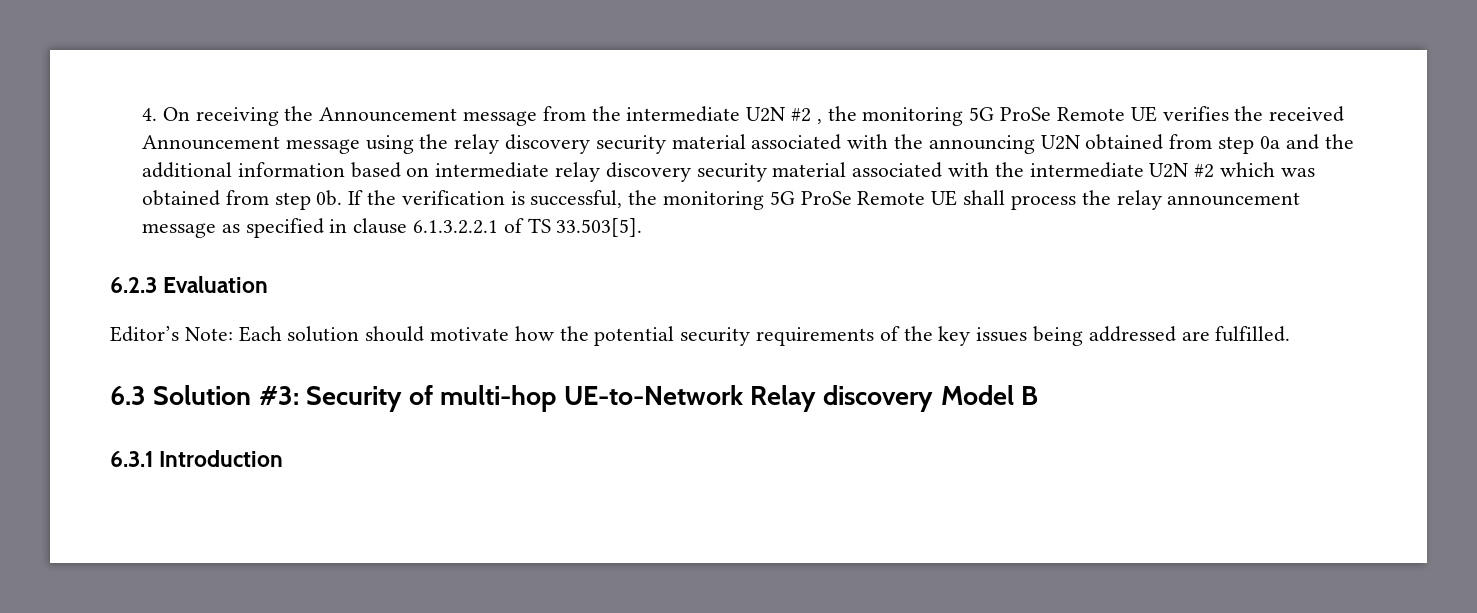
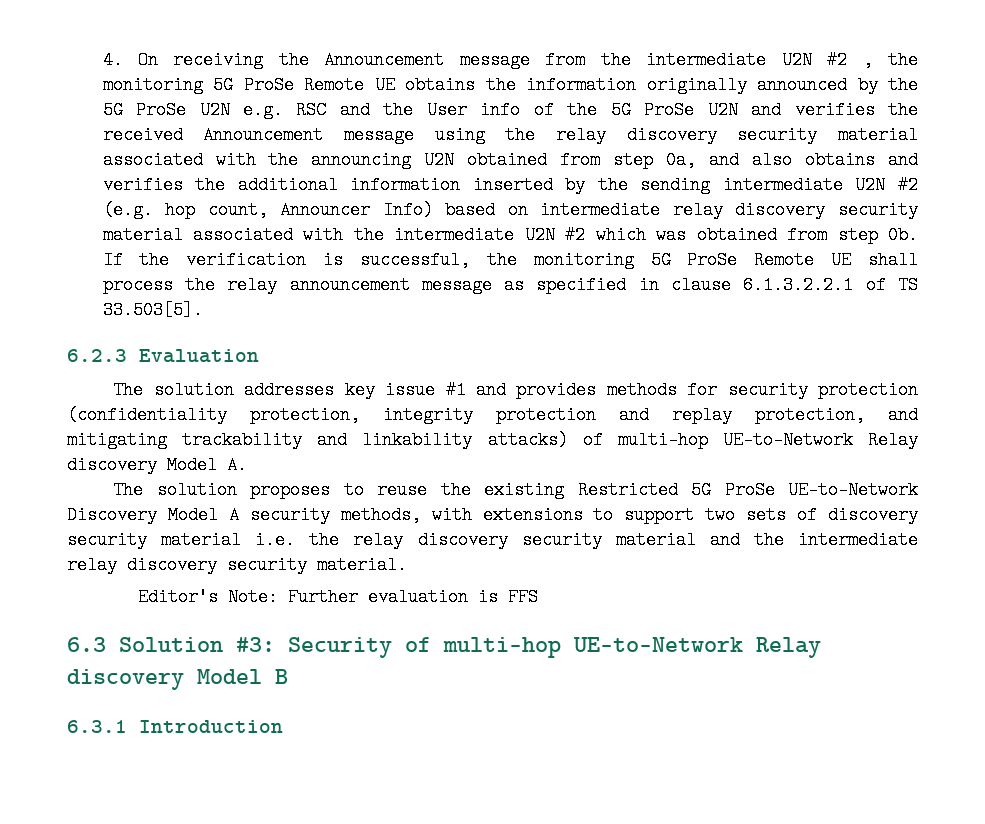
- 4. On receiving the Announcement message from the intermediate U2N #2 , the monitoring 5G ProSe Remote UE verifies the received Announcement message using the relay discovery security material associated with the announcing U2N obtained from step 0a and the additional information based on intermediate relay discovery security material associated with the intermediate U2N #2 which was obtained from step 0b.
+ 4. On receiving the Announcement message from the intermediate U2N #2 , the monitoring 5G ProSe Remote UE obtains the information originally announced by the 5G ProSe U2N e.g. RSC and the User info of the 5G ProSe U2N and verifies the received Announcement message using the relay discovery security material associated with the announcing U2N obtained from step 0a, and also obtains and verifies the additional information inserted by the sending intermediate U2N #2 (e.g. hop count, Announcer Info) based on intermediate relay discovery security material associated with the intermediate U2N #2 which was obtained from step 0b.
- Editor’s Note: Each solution should motivate how the potential security requirements of the key issues being addressed are fulfilled.
+ The solution addresses key issue #1 and provides methods for security protection (confidentiality protection, integrity protection and replay protection, and mitigating trackability and linkability attacks) of multi-hop UE-to-Network Relay discovery Model A.
+ The solution proposes to reuse the existing Restricted 5G ProSe UE-to-Network Discovery Model A security methods, with extensions to support two sets of discovery security material i.e. the relay discovery security material and the intermediate relay discovery security material.
+ Editor's Note: Further evaluation is FFS

